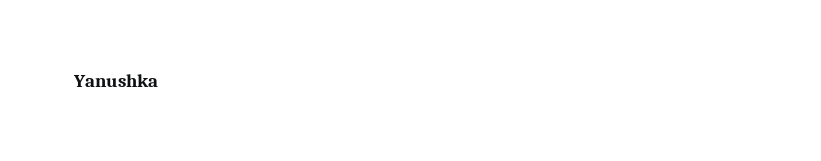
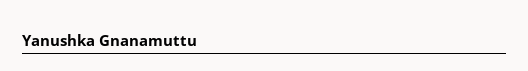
- Yanushka
+ Yanushka Gnanamuttu

